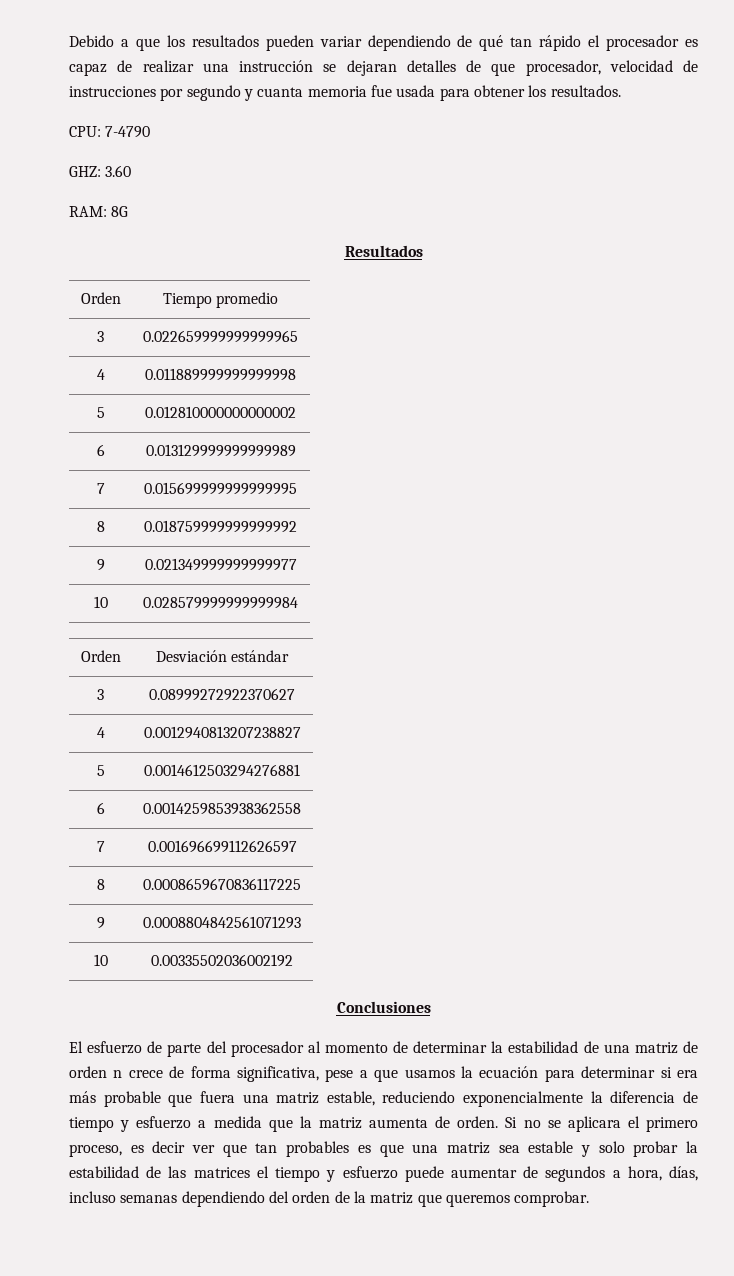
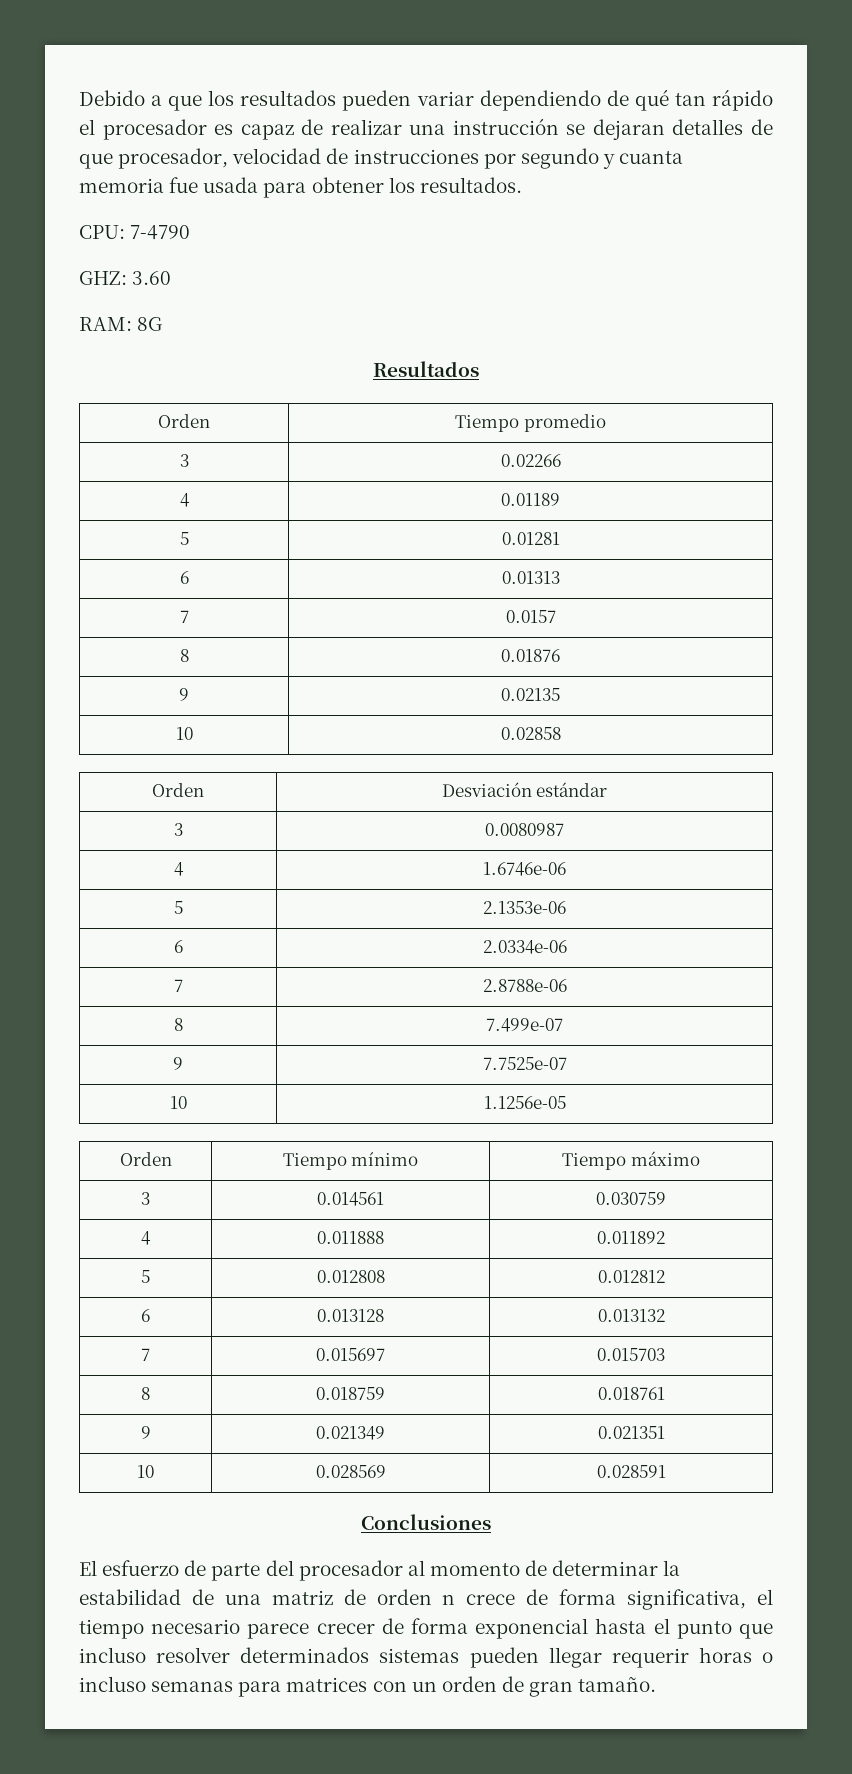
- 3 | 0.022659999999999965
- 4 | 0.011889999999999998
- 5 | 0.012810000000000002
- 6 | 0.013129999999999989
- 7 | 0.015699999999999995
- 8 | 0.018759999999999992
- 9 | 0.021349999999999977
- 10 | 0.028579999999999984
+ 3 | 0.02266
+ 4 | 0.01189
+ 5 | 0.01281
+ 6 | 0.01313
+ 7 | 0.0157
+ 8 | 0.01876
+ 9 | 0.02135
+ 10 | 0.02858
- 3 | 0.08999272922370627
- 4 | 0.0012940813207238827
- 5 | 0.0014612503294276881
- 6 | 0.0014259853938362558
- 7 | 0.001696699112626597
- 8 | 0.0008659670836117225
- 9 | 0.0008804842561071293
- 10 | 0.00335502036002192
+ 3 | 0.0080987
+ 4 | 1.6746e-06
+ 5 | 2.1353e-06
+ 6 | 2.0334e-06
+ 7 | 2.8788e-06
+ 8 | 7.499e-07
+ 9 | 7.7525e-07
+ 10 | 1.1256e-05
+ Orden | Tiempo mínimo | Tiempo máximo
+ 3 | 0.014561 | 0.030759
+ 4 | 0.011888 | 0.011892
+ 5 | 0.012808 | 0.012812
+ 6 | 0.013128 | 0.013132
+ 7 | 0.015697 | 0.015703
+ 8 | 0.018759 | 0.018761
+ 9 | 0.021349 | 0.021351
+ 10 | 0.028569 | 0.028591
- El esfuerzo de parte del procesador al momento de determinar la estabilidad de una matriz de orden n crece de forma significativa, pese a que usamos la ecuación para determinar si era más probable que fuera una matriz estable, reduciendo exponencialmente la diferencia de tiempo y esfuerzo a medida que la matriz aumenta de orden. Si no se aplicara el primero proceso, es decir ver que tan probables es que una matriz sea estable y solo probar la estabilidad de las matrices el tiempo y esfuerzo puede aumentar de segundos a hora, días, incluso semanas dependiendo del orden de la matriz que queremos comprobar.
+ El esfuerzo de parte del procesador al momento de determinar la estabilidad de una matriz de orden n crece de forma significativa, el tiempo necesario parece crecer de forma exponencial hasta el punto que incluso resolver determinados sistemas pueden llegar requerir horas o incluso semanas para matrices con un orden de gran tamaño.

